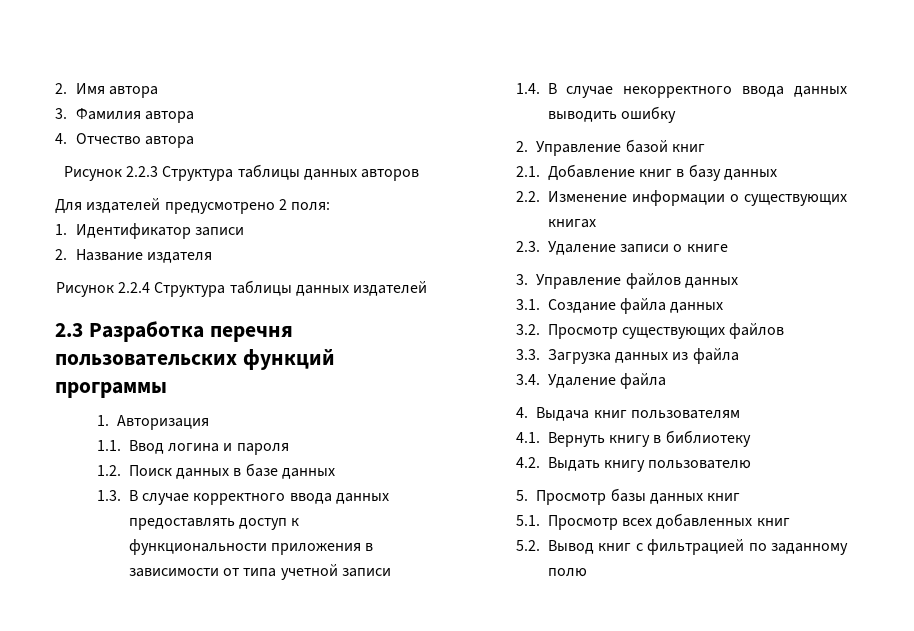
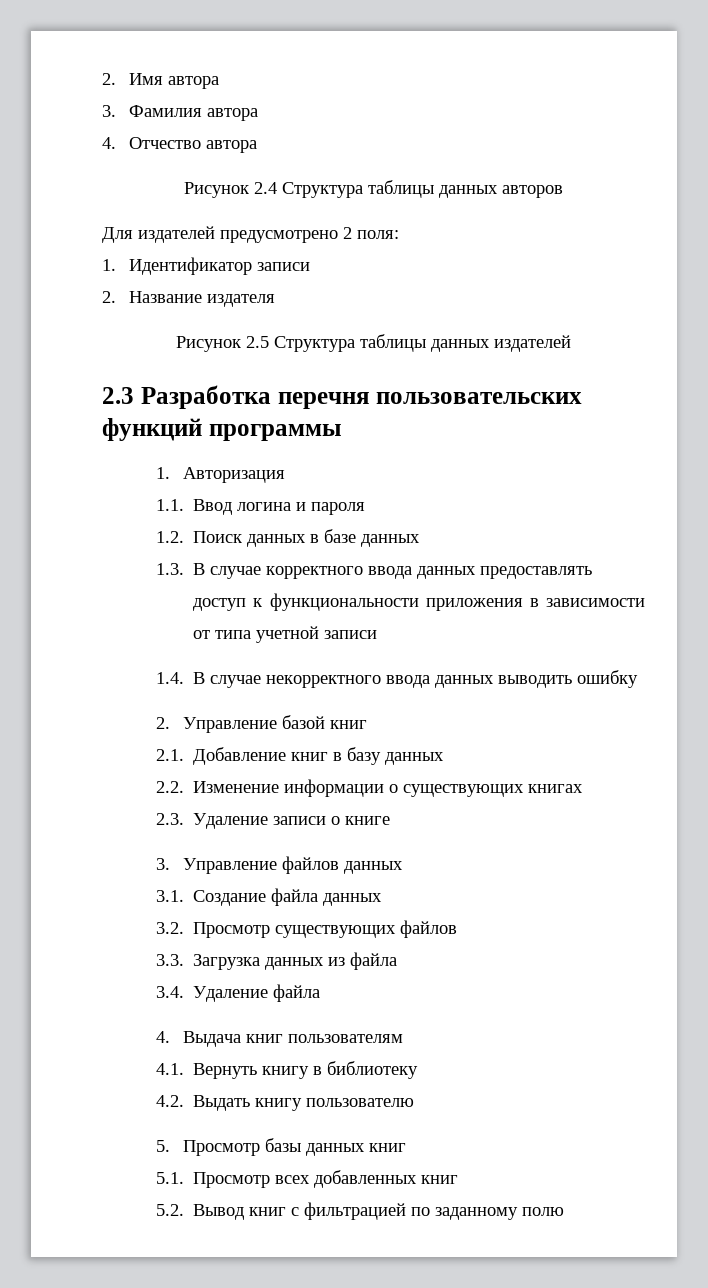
- Рисунок 2.2.3 Структура таблицы данных авторов
+ Рисунок 2.4 Структура таблицы данных авторов
- Рисунок 2.2.4 Структура таблицы данных издателей
+ Рисунок 2.5 Структура таблицы данных издателей

